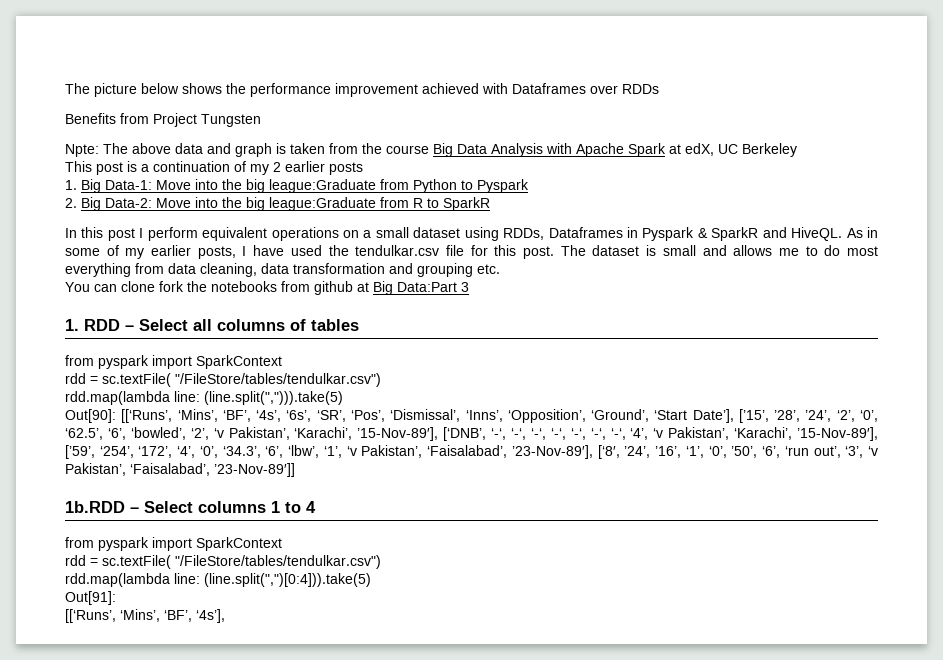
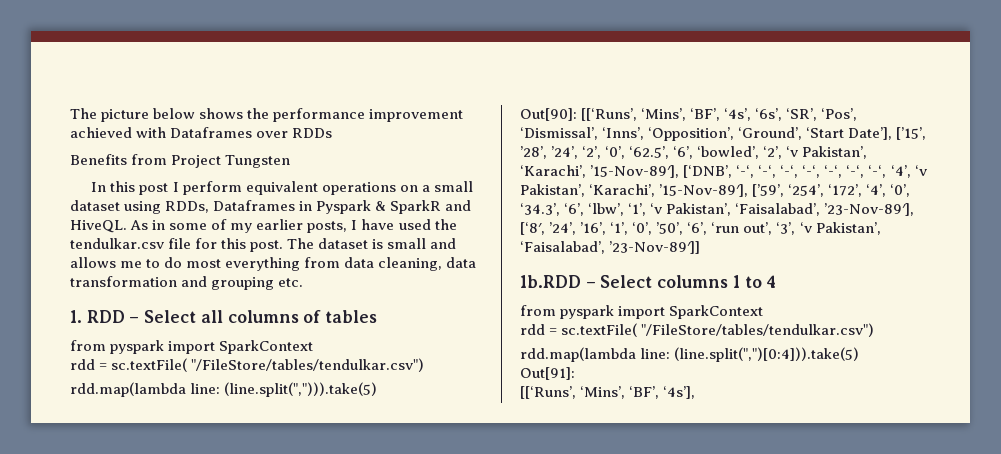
- Npte: The above data and graph is taken from the course Big Data Analysis with Apache Spark at edX, UC Berkeley
- This post is a continuation of my 2 earlier posts
- 1. Big Data-1: Move into the big league:Graduate from Python to Pyspark
- 2. Big Data-2: Move into the big league:Graduate from R to SparkR
- You can clone fork the notebooks from github at Big Data:Part 3

